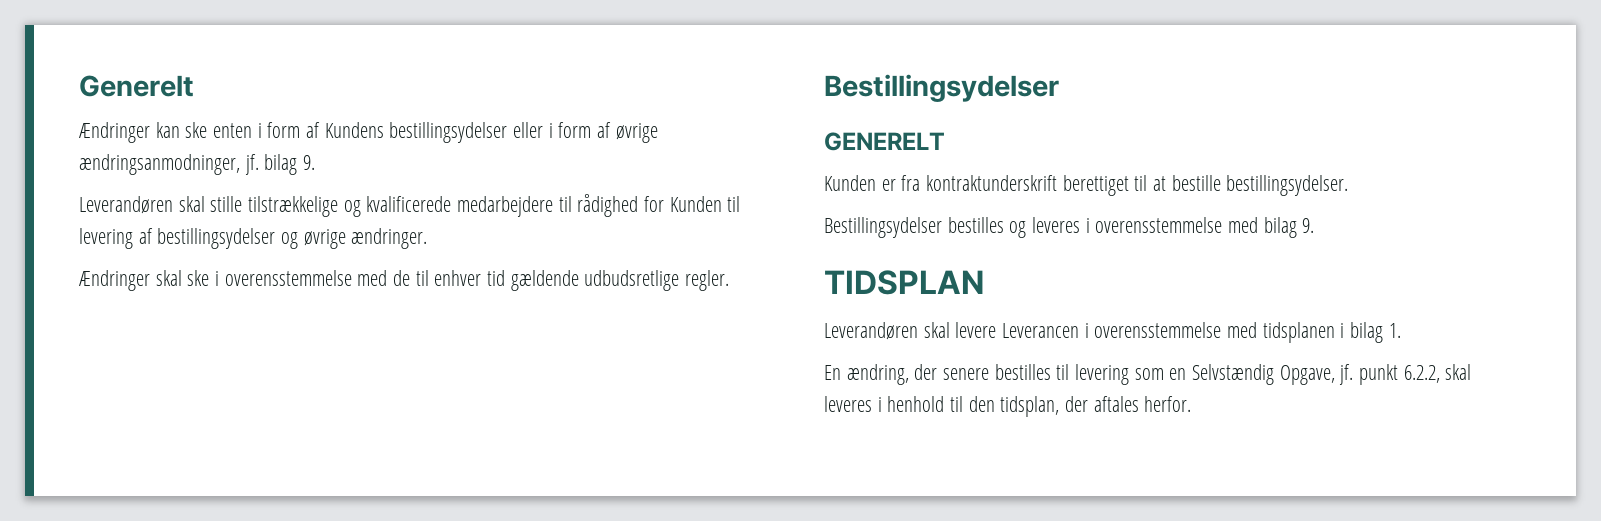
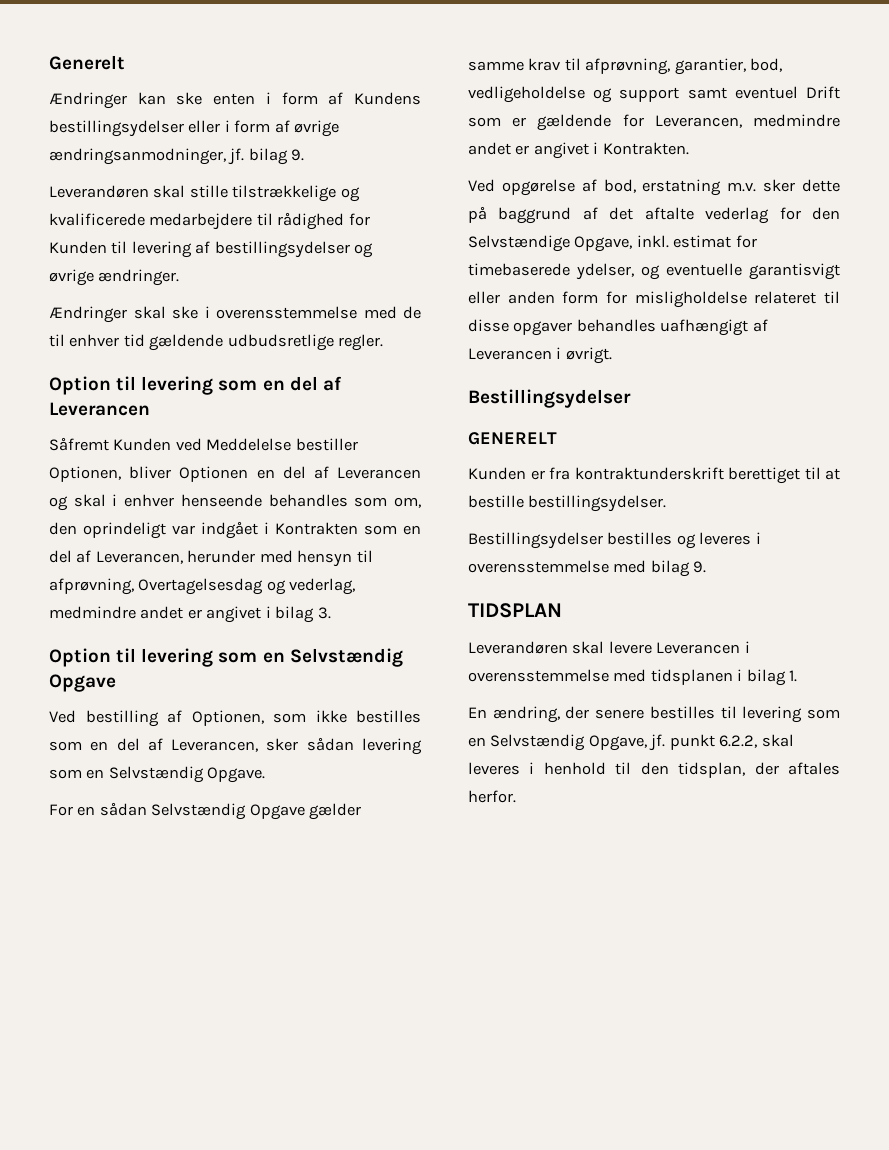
+ Option til levering som en del af Leverancen
+ Såfremt Kunden ved Meddelelse bestiller Optionen, bliver Optionen en del af Leverancen og skal i enhver henseende behandles som om, den oprindeligt var indgået i Kontrakten som en del af Leverancen, herunder med hensyn til afprøvning, Overtagelsesdag og vederlag, medmindre andet er angivet i bilag 3.
+ Option til levering som en Selvstændig Opgave
+ Ved bestilling af Optionen, som ikke bestilles som en del af Leverancen, sker sådan levering som en Selvstændig Opgave.
+ For en sådan Selvstændig Opgave gælder samme krav til afprøvning, garantier, bod, vedligeholdelse og support samt eventuel Drift som er gældende for Leverancen, medmindre andet er angivet i Kontrakten.
+ Ved opgørelse af bod, erstatning m.v. sker dette på baggrund af det aftalte vederlag for den Selvstændige Opgave, inkl. estimat for timebaserede ydelser, og eventuelle garantisvigt eller anden form for misligholdelse relateret til disse opgaver behandles uafhængigt af Leverancen i øvrigt.

